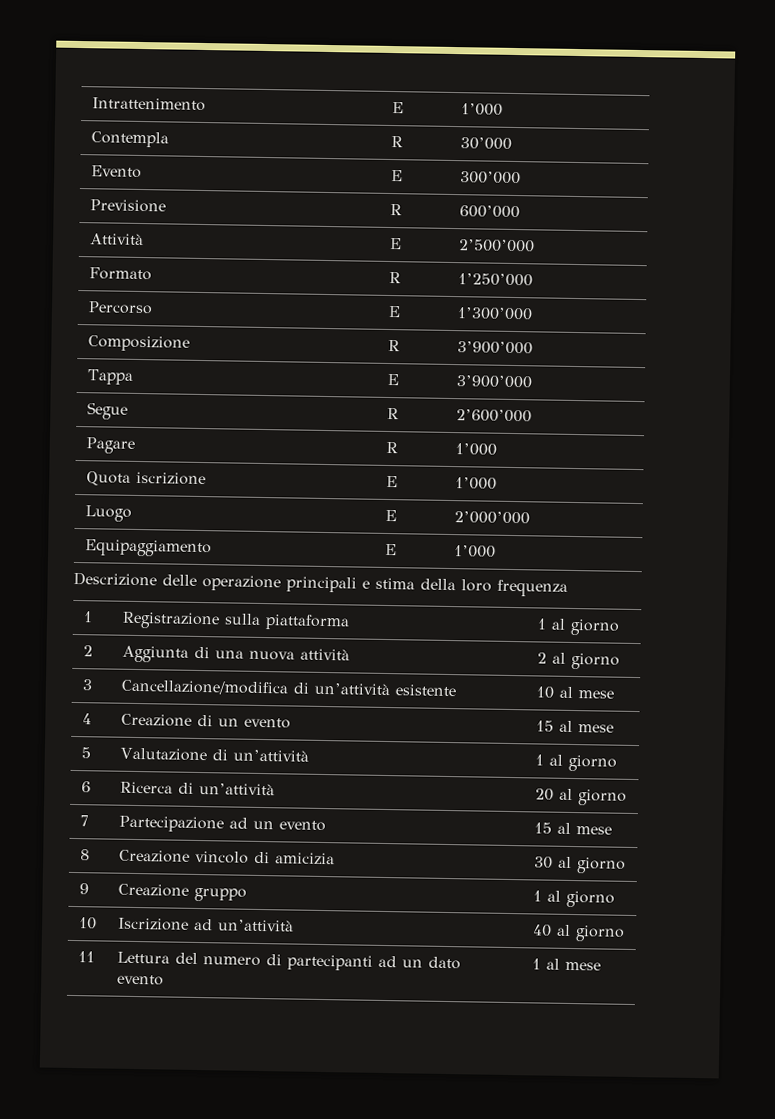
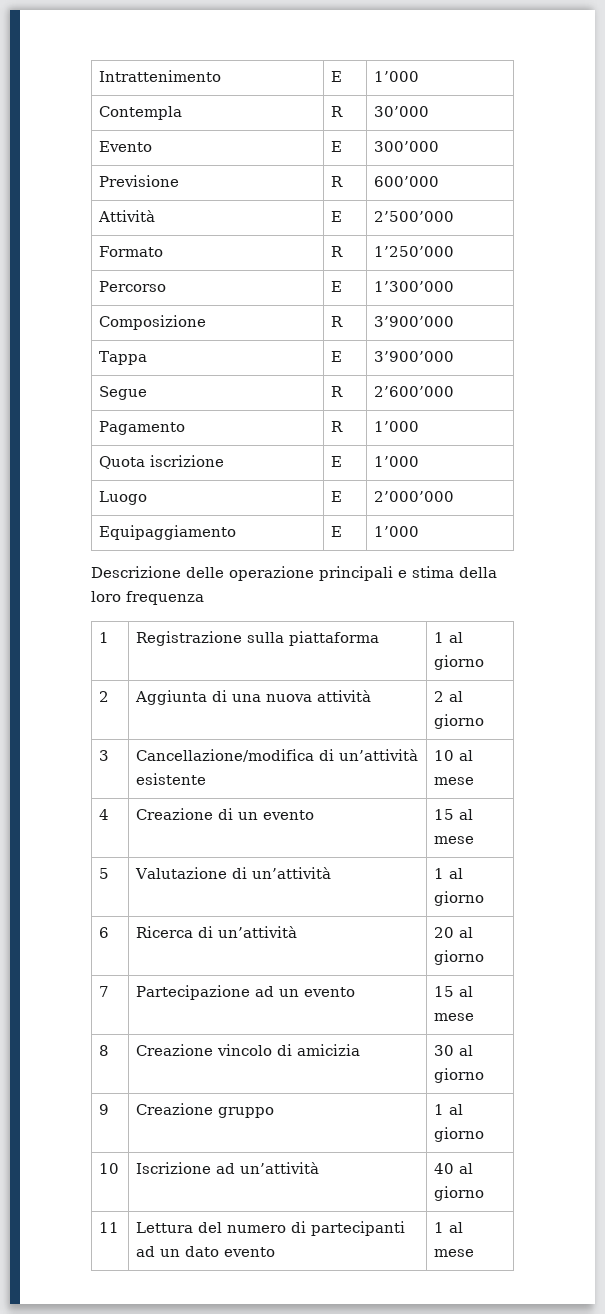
- Pagare | R | 1’000
+ Pagamento | R | 1’000

